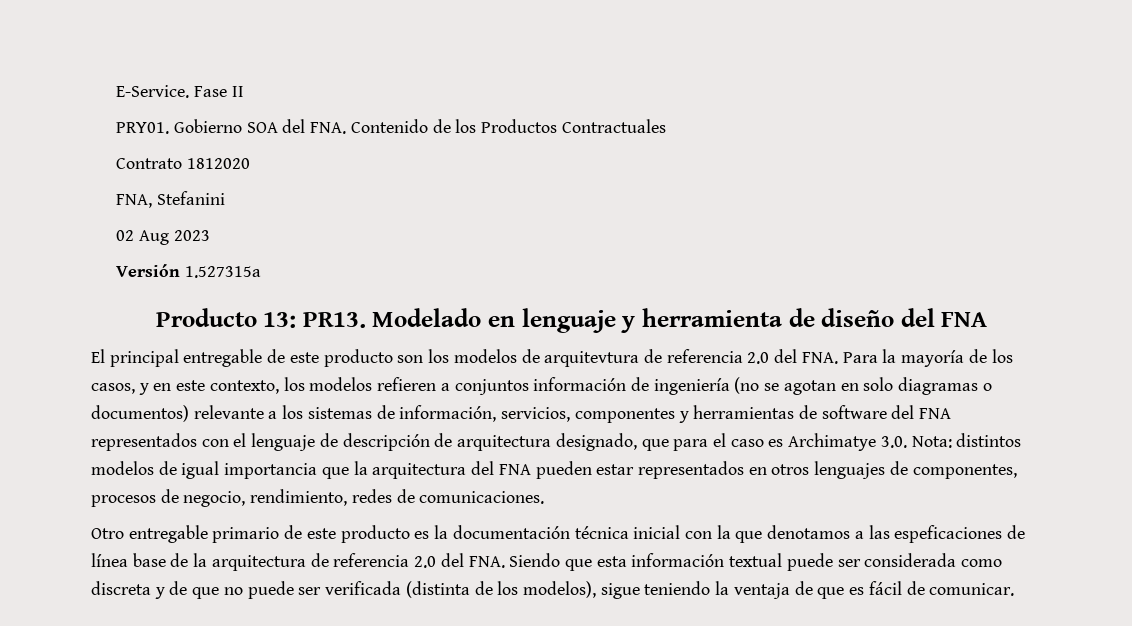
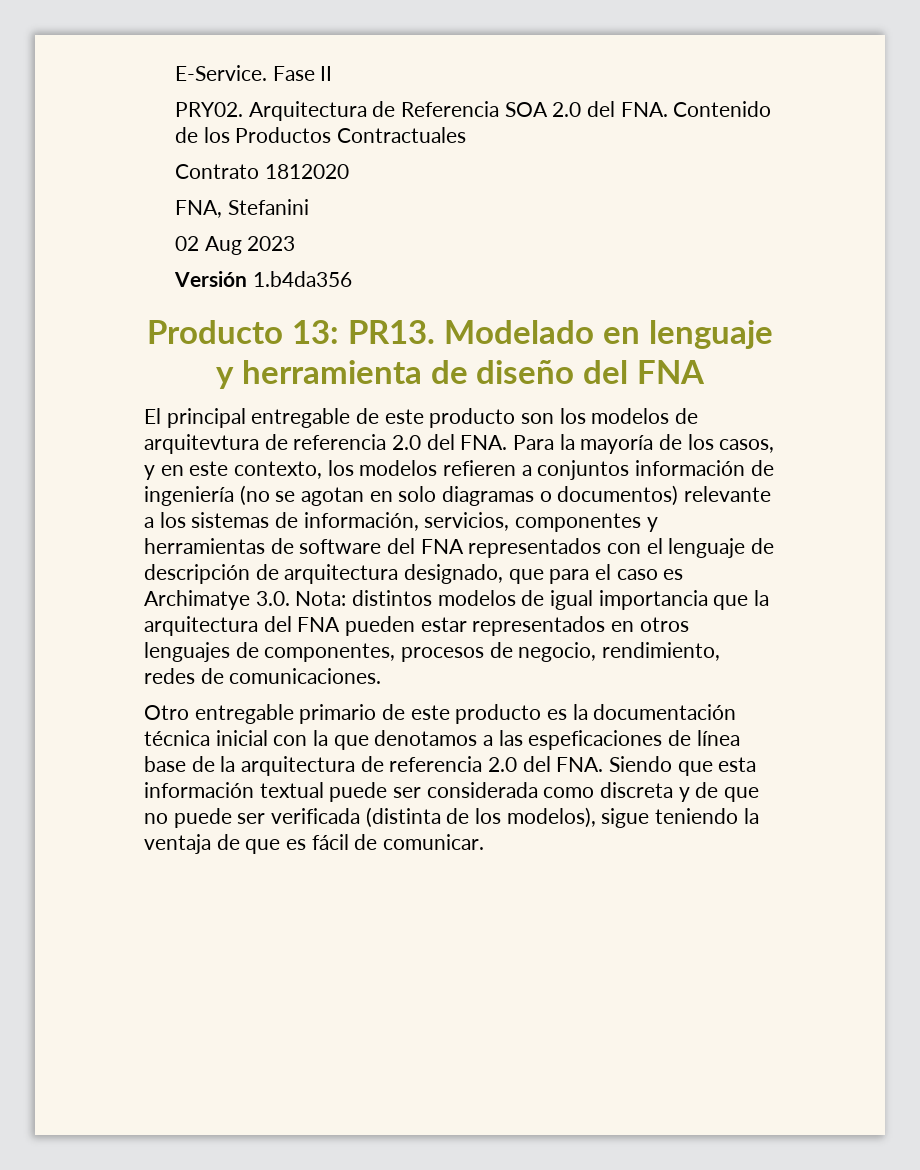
- PRY01. Gobierno SOA del FNA. Contenido de los Productos Contractuales
+ PRY02. Arquitectura de Referencia SOA 2.0 del FNA. Contenido de los Productos Contractuales
- Versión 1.527315a
+ Versión 1.b4da356

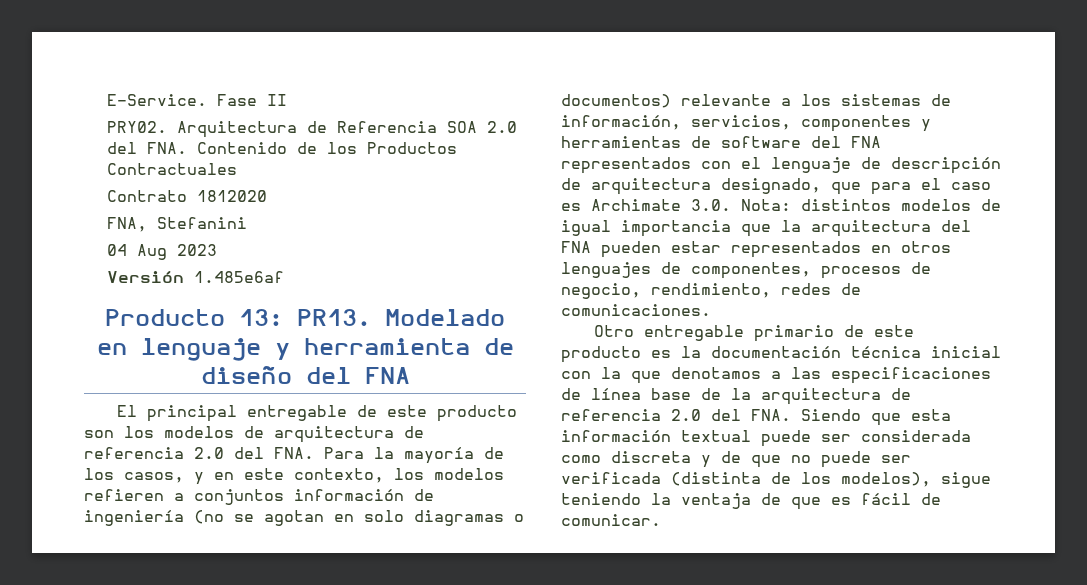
- 02 Aug 2023
+ 04 Aug 2023
- Versión 1.b4da356
+ Versión 1.485e6af
- El principal entregable de este producto son los modelos de arquitevtura de referencia 2.0 del FNA. Para la mayoría de los casos, y en este contexto, los modelos refieren a conjuntos información de ingeniería (no se agotan en solo diagramas o documentos) relevante a los sistemas de información, servicios, componentes y herramientas de software del FNA representados con el lenguaje de descripción de arquitectura designado, que para el caso es Archimatye 3.0. Nota:
+ El principal entregable de este producto son los modelos de arquitectura de referencia 2.0 del FNA. Para la mayoría de los casos, y en este contexto, los modelos refieren a conjuntos información de ingeniería (no se agotan en solo diagramas o documentos) relevante a los sistemas de información, servicios, componentes y herramientas de software del FNA representados con el lenguaje de descripción de arquitectura designado, que para el caso es Archimate 3.0. Nota:
- Otro entregable primario de este producto es la documentación técnica inicial con la que denotamos a las espeficaciones de línea base de la arquitectura de referencia 2.0 del FNA. Siendo que esta información textual puede ser considerada como discreta y de que no puede ser verificada (distinta de los modelos), sigue teniendo la ventaja de que es fácil de comunicar.
+ Otro entregable primario de este producto es la documentación técnica inicial con la que denotamos a las especificaciones de línea base de la arquitectura de referencia 2.0 del FNA. Siendo que esta información textual puede ser considerada como discreta y de que no puede ser verificada (distinta de los modelos), sigue teniendo la ventaja de que es fácil de comunicar.

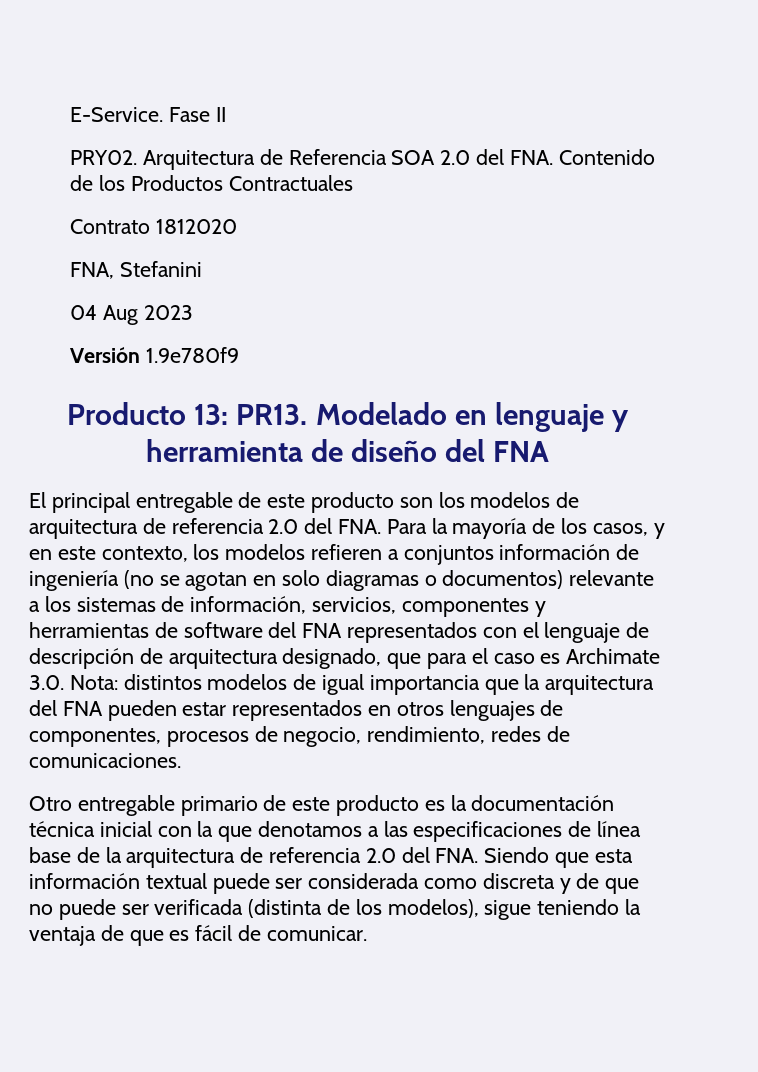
- Versión 1.485e6af
+ Versión 1.9e780f9

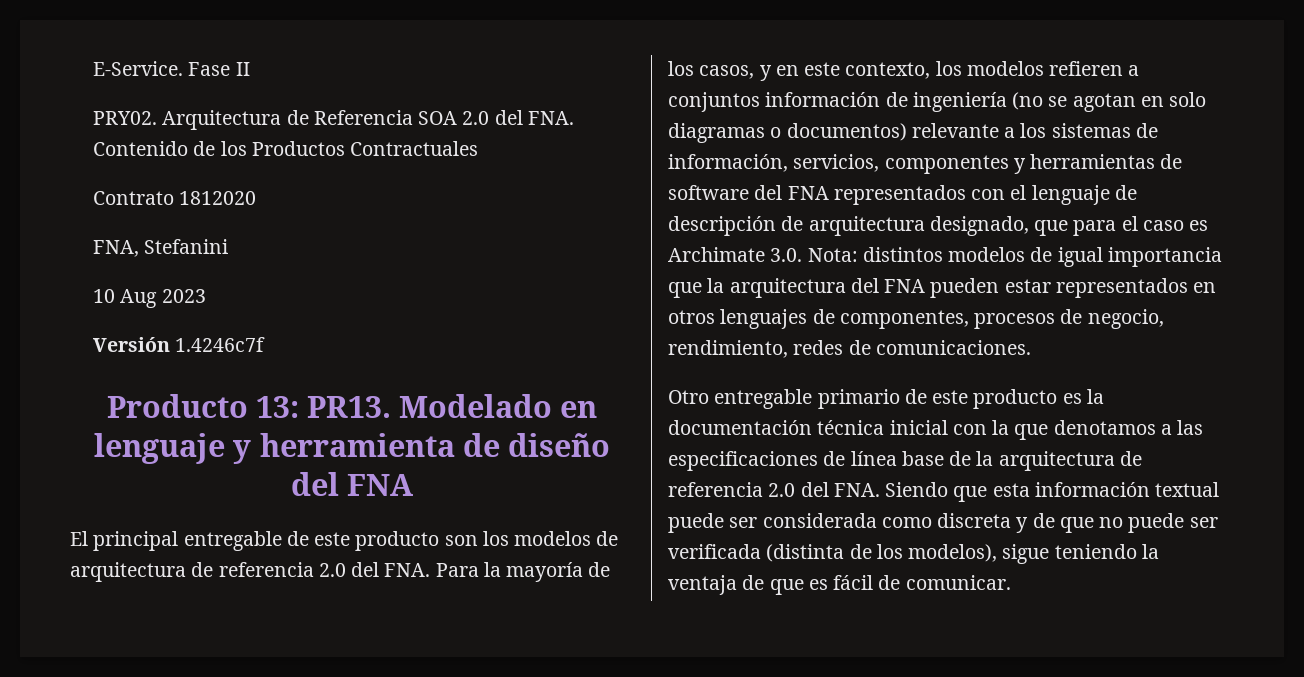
- 04 Aug 2023
+ 10 Aug 2023
- Versión 1.9e780f9
+ Versión 1.4246c7f

